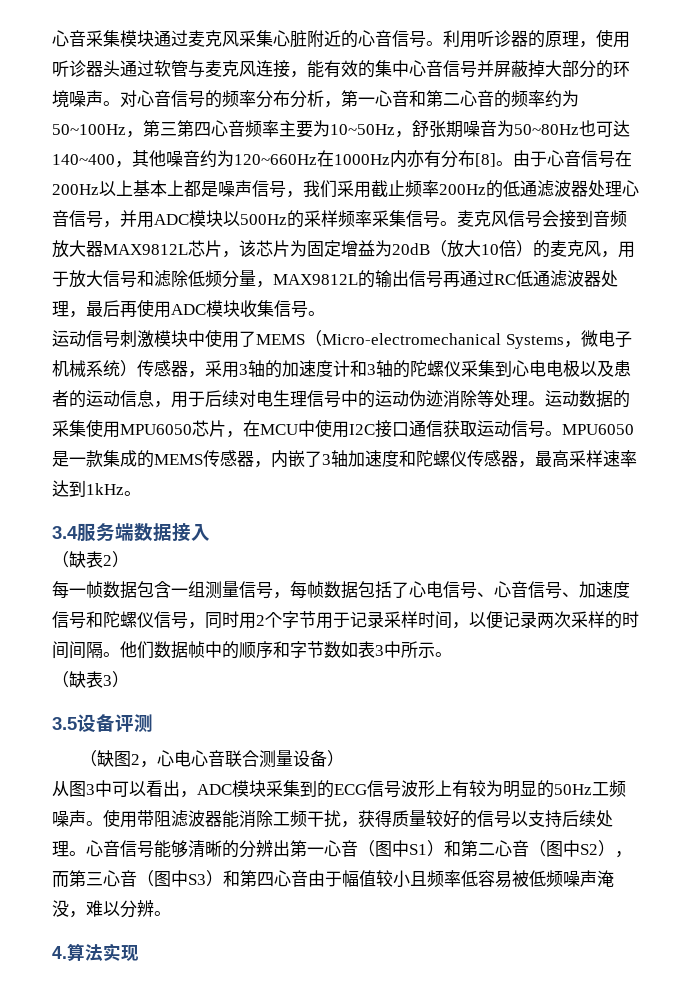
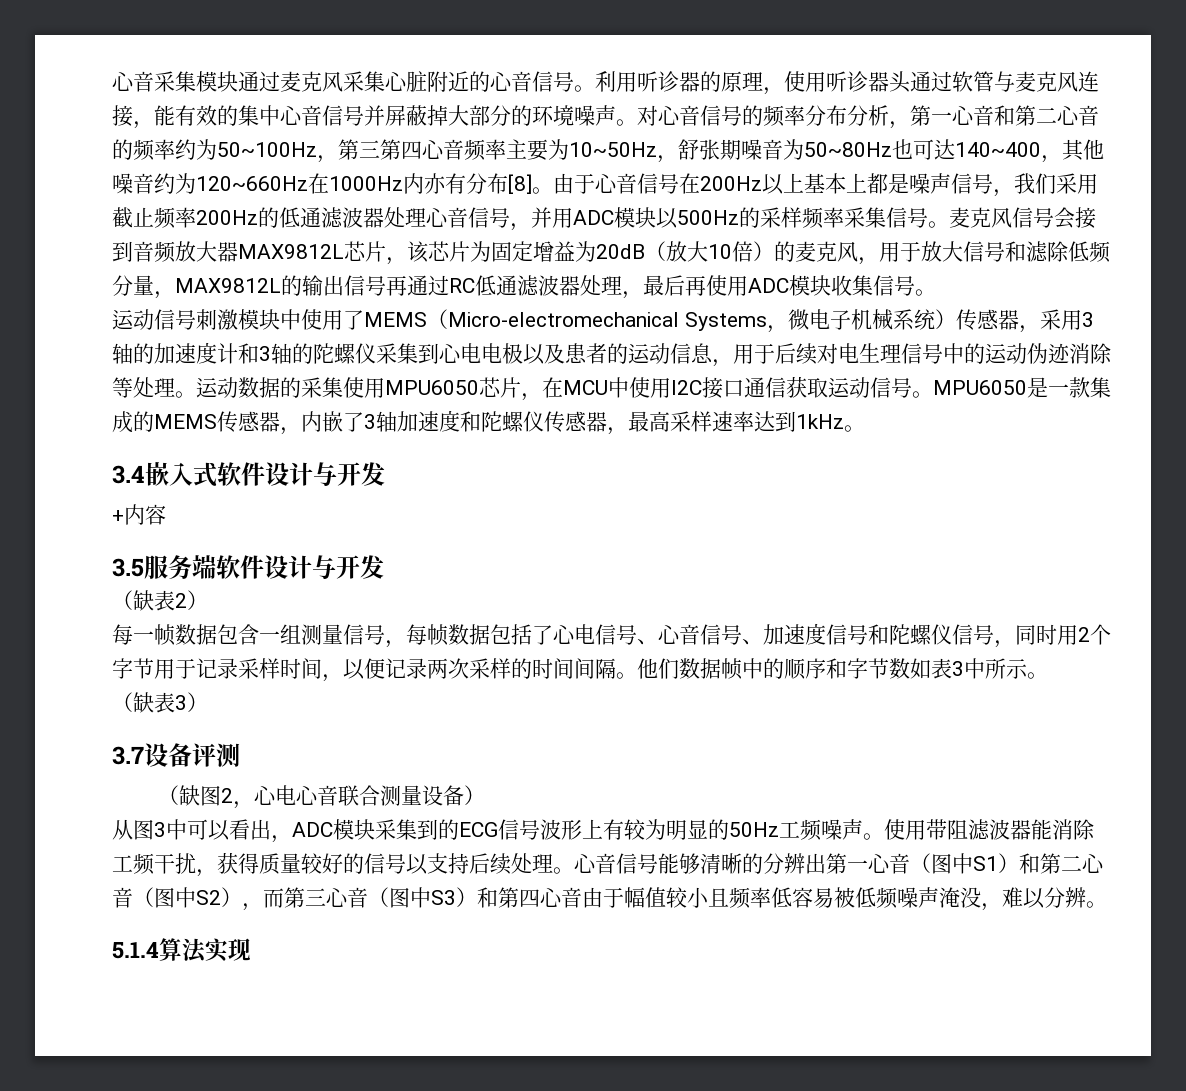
- 3.4服务端数据接入
+ 3.4嵌入式软件设计与开发
+ +内容
+ 3.5服务端软件设计与开发
- 3.5设备评测
+ 3.7设备评测
- 4.算法实现
+ 5.1.4算法实现

